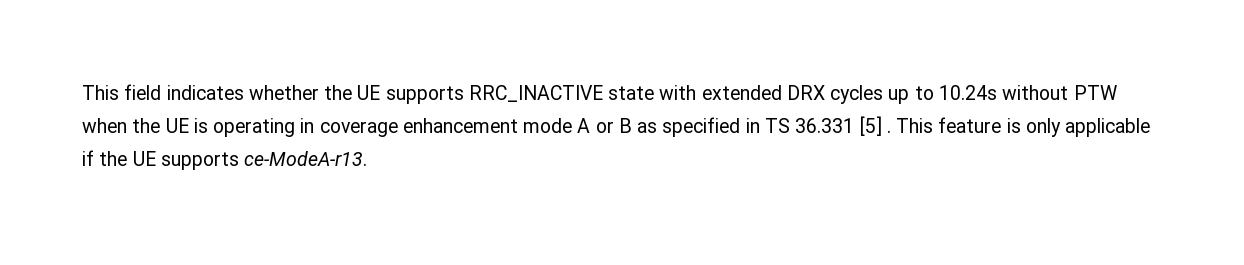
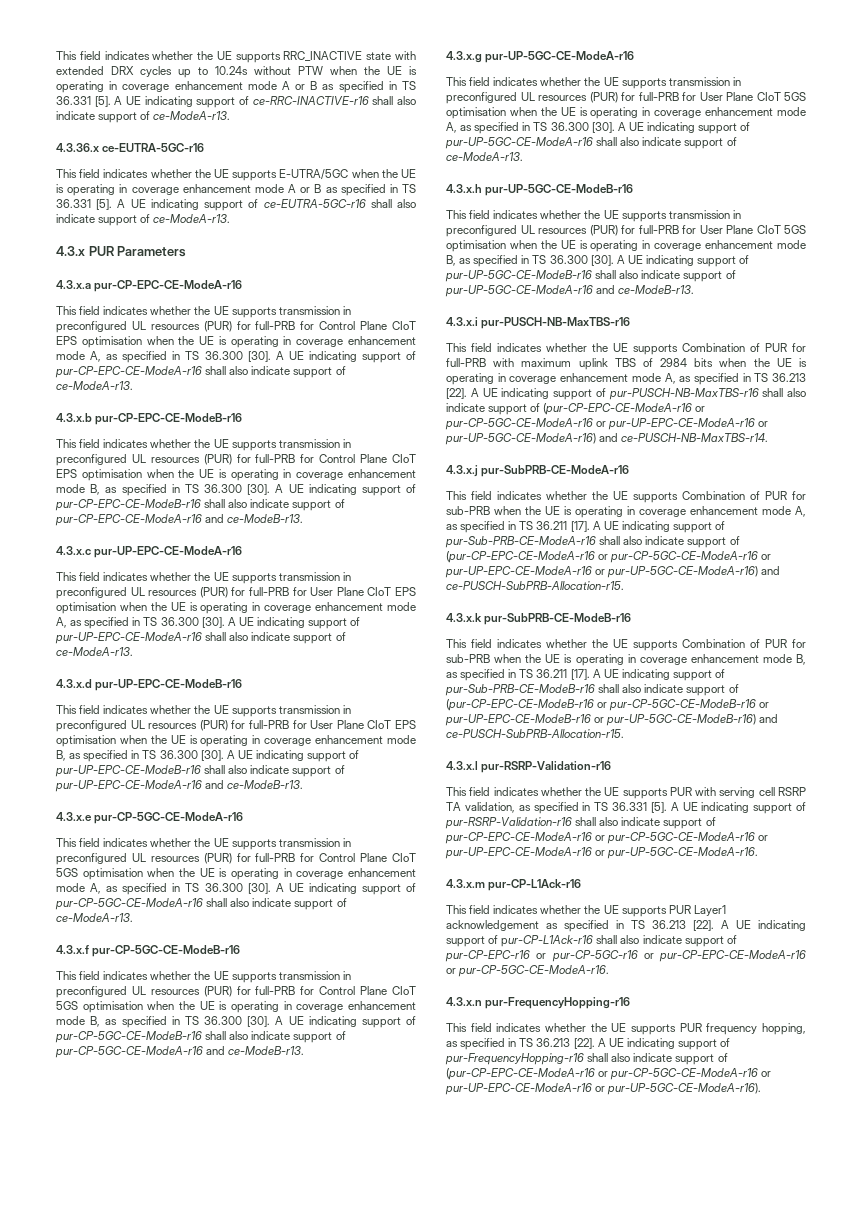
- This field indicates whether the UE supports RRC_INACTIVE state with extended DRX cycles up to 10.24s without PTW when the UE is operating in coverage enhancement mode A or B as specified in TS 36.331 [5] . This feature is only applicable if the UE supports ce-ModeA-r13.
+ This field indicates whether the UE supports RRC_INACTIVE state with extended DRX cycles up to 10.24s without PTW when the UE is operating in coverage enhancement mode A or B as specified in TS 36.331 [5]. A UE indicating support of ce-RRC-INACTIVE-r16 shall also indicate support of ce-ModeA-r13.
+ 4.3.36.x ce-EUTRA-5GC-r16
+ This field indicates whether the UE supports E-UTRA/5GC when the UE is operating in coverage enhancement mode A or B as specified in TS 36.331 [5]. A UE indicating support of ce-EUTRA-5GC-r16 shall also indicate support of ce-ModeA-r13.
+ 4.3.x PUR Parameters
+ 4.3.x.a pur-CP-EPC-CE-ModeA-r16
+ This field indicates whether the UE supports transmission in preconfigured UL resources (PUR) for full-PRB for Control Plane CIoT EPS optimisation when the UE is operating in coverage enhancement mode A, as specified in TS 36.300 [30]. A UE indicating support of pur-CP-EPC-CE-ModeA-r16 shall also indicate support of ce-ModeA-r13.
+ 4.3.x.b pur-CP-EPC-CE-ModeB-r16
+ This field indicates whether the UE supports transmission in preconfigured UL resources (PUR) for full-PRB for Control Plane CIoT EPS optimisation when the UE is operating in coverage enhancement mode B, as specified in TS 36.300 [30]. A UE indicating support of pur-CP-EPC-CE-ModeB-r16 shall also indicate support of pur-CP-EPC-CE-ModeA-r16 and ce-ModeB-r13.
+ 4.3.x.c pur-UP-EPC-CE-ModeA-r16
+ This field indicates whether the UE supports transmission in preconfigured UL resources (PUR) for full-PRB for User Plane CIoT EPS optimisation when the UE is operating in coverage enhancement mode A, as specified in TS 36.300 [30]. A UE indicating support of pur-UP-EPC-CE-ModeA-r16 shall also indicate support of ce-ModeA-r13.
+ 4.3.x.d pur-UP-EPC-CE-ModeB-r16
+ This field indicates whether the UE supports transmission in preconfigured UL resources (PUR) for full-PRB for User Plane CIoT EPS optimisation when the UE is operating in coverage enhancement mode B, as specified in TS 36.300 [30]. A UE indicating support of pur-UP-EPC-CE-ModeB-r16 shall also indicate support of pur-UP-EPC-CE-ModeA-r16 and ce-ModeB-r13.
+ 4.3.x.e pur-CP-5GC-CE-ModeA-r16
+ This field indicates whether the UE supports transmission in preconfigured UL resources (PUR) for full-PRB for Control Plane CIoT 5GS optimisation when the UE is operating in coverage enhancement mode A, as specified in TS 36.300 [30]. A UE indicating support of pur-CP-5GC-CE-ModeA-r16 shall also indicate support of ce-ModeA-r13.
+ 4.3.x.f pur-CP-5GC-CE-ModeB-r16
+ This field indicates whether the UE supports transmission in preconfigured UL resources (PUR) for full-PRB for Control Plane CIoT 5GS optimisation when the UE is operating in coverage enhancement mode B, as specified in TS 36.300 [30]. A UE indicating support of pur-CP-5GC-CE-ModeB-r16 shall also indicate support of pur-CP-5GC-CE-ModeA-r16 and ce-ModeB-r13.
+ 4.3.x.g pur-UP-5GC-CE-ModeA-r16
+ This field indicates whether the UE supports transmission in preconfigured UL resources (PUR) for full-PRB for User Plane CIoT 5GS optimisation when the UE is operating in coverage enhancement mode A, as specified in TS 36.300 [30]. A UE indicating support of pur-UP-5GC-CE-ModeA-r16 shall also indicate support of ce-ModeA-r13.
+ 4.3.x.h pur-UP-5GC-CE-ModeB-r16
+ This field indicates whether the UE supports transmission in preconfigured UL resources (PUR) for full-PRB for User Plane CIoT 5GS optimisation when the UE is operating in coverage enhancement mode B, as specified in TS 36.300 [30]. A UE indicating support of pur-UP-5GC-CE-ModeB-r16 shall also indicate support of pur-UP-5GC-CE-ModeA-r16 and ce-ModeB-r13.
+ 4.3.x.i pur-PUSCH-NB-MaxTBS-r16
+ This field indicates whether the UE supports Combination of PUR for full-PRB with maximum uplink TBS of 2984 bits when the UE is operating in coverage enhancement mode A, as specified in TS 36.213 [22]. A UE indicating support of pur-PUSCH-NB-MaxTBS-r16 shall also indicate support of (pur-CP-EPC-CE-ModeA-r16 or pur-CP-5GC-CE-ModeA-r16 or pur-UP-EPC-CE-ModeA-r16 or pur-UP-5GC-CE-ModeA-r16) and ce-PUSCH-NB-MaxTBS-r14.
+ 4.3.x.j pur-SubPRB-CE-ModeA-r16
+ This field indicates whether the UE supports Combination of PUR for sub-PRB when the UE is operating in coverage enhancement mode A, as specified in TS 36.211 [17]. A UE indicating support of pur-Sub-PRB-CE-ModeA-r16 shall also indicate support of (pur-CP-EPC-CE-ModeA-r16 or pur-CP-5GC-CE-ModeA-r16 or pur-UP-EPC-CE-ModeA-r16 or pur-UP-5GC-CE-ModeA-r16) and ce-PUSCH-SubPRB-Allocation-r15.
+ 4.3.x.k pur-SubPRB-CE-ModeB-r16
+ This field indicates whether the UE supports Combination of PUR for sub-PRB when the UE is operating in coverage enhancement mode B, as specified in TS 36.211 [17]. A UE indicating support of pur-Sub-PRB-CE-ModeB-r16 shall also indicate support of (pur-CP-EPC-CE-ModeB-r16 or pur-CP-5GC-CE-ModeB-r16 or pur-UP-EPC-CE-ModeB-r16 or pur-UP-5GC-CE-ModeB-r16) and ce-PUSCH-SubPRB-Allocation-r15.
+ 4.3.x.l pur-RSRP-Validation-r16
+ This field indicates whether the UE supports PUR with serving cell RSRP TA validation, as specified in TS 36.331 [5]. A UE indicating support of pur-RSRP-Validation-r16 shall also indicate support of pur-CP-EPC-CE-ModeA-r16 or pur-CP-5GC-CE-ModeA-r16 or pur-UP-EPC-CE-ModeA-r16 or pur-UP-5GC-CE-ModeA-r16.
+ 4.3.x.m pur-CP-L1Ack-r16
+ This field indicates whether the UE supports PUR Layer1 acknowledgement as specified in TS 36.213 [22]. A UE indicating support of pur-CP-L1Ack-r16 shall also indicate support of pur-CP-EPC-r16 or pur-CP-5GC-r16 or pur-CP-EPC-CE-ModeA-r16 or pur-CP-5GC-CE-ModeA-r16.
+ 4.3.x.n pur-FrequencyHopping-r16
+ This field indicates whether the UE supports PUR frequency hopping, as specified in TS 36.213 [22]. A UE indicating support of pur-FrequencyHopping-r16 shall also indicate support of (pur-CP-EPC-CE-ModeA-r16 or pur-CP-5GC-CE-ModeA-r16 or pur-UP-EPC-CE-ModeA-r16 or pur-UP-5GC-CE-ModeA-r16).

